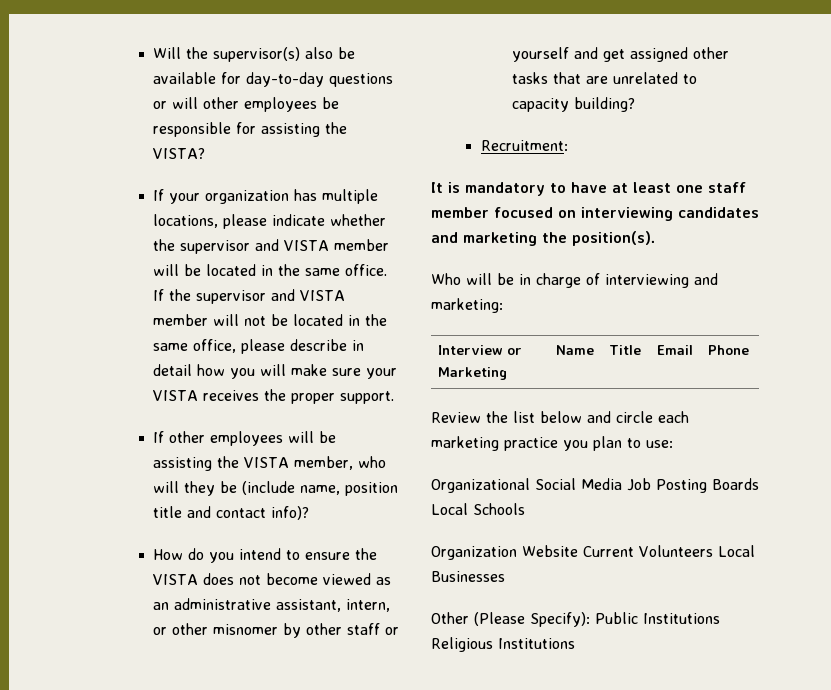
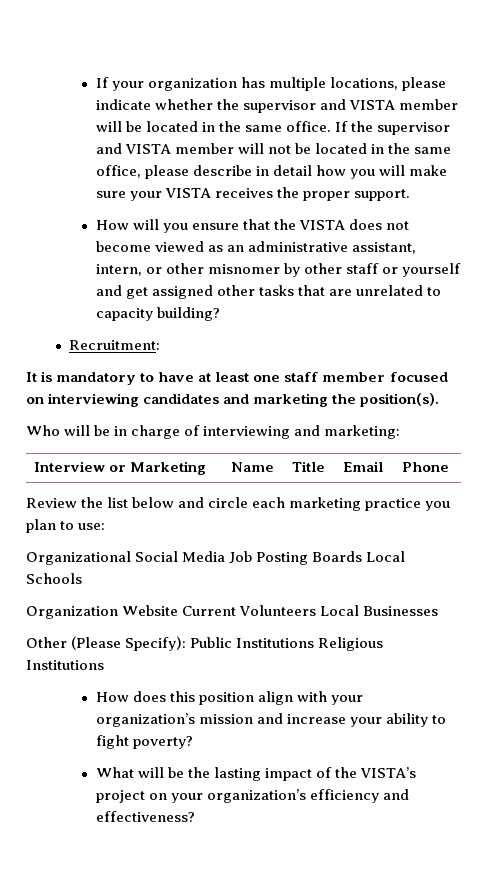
- Will the supervisor(s) also be available for day-to-day questions or will other employees be responsible for assisting the VISTA?
- If other employees will be assisting the VISTA member, who will they be (include name, position title and contact info)?
- How do you intend to ensure the VISTA does not become viewed as an administrative assistant, intern, or other misnomer by other staff or yourself and get assigned other tasks that are unrelated to capacity building?
+ How will you ensure that the VISTA does not become viewed as an administrative assistant, intern, or other misnomer by other staff or yourself and get assigned other tasks that are unrelated to capacity building?
+ How does this position align with your organization’s mission and increase your ability to fight poverty?
+ What will be the lasting impact of the VISTA’s project on your organization’s efficiency and effectiveness?

